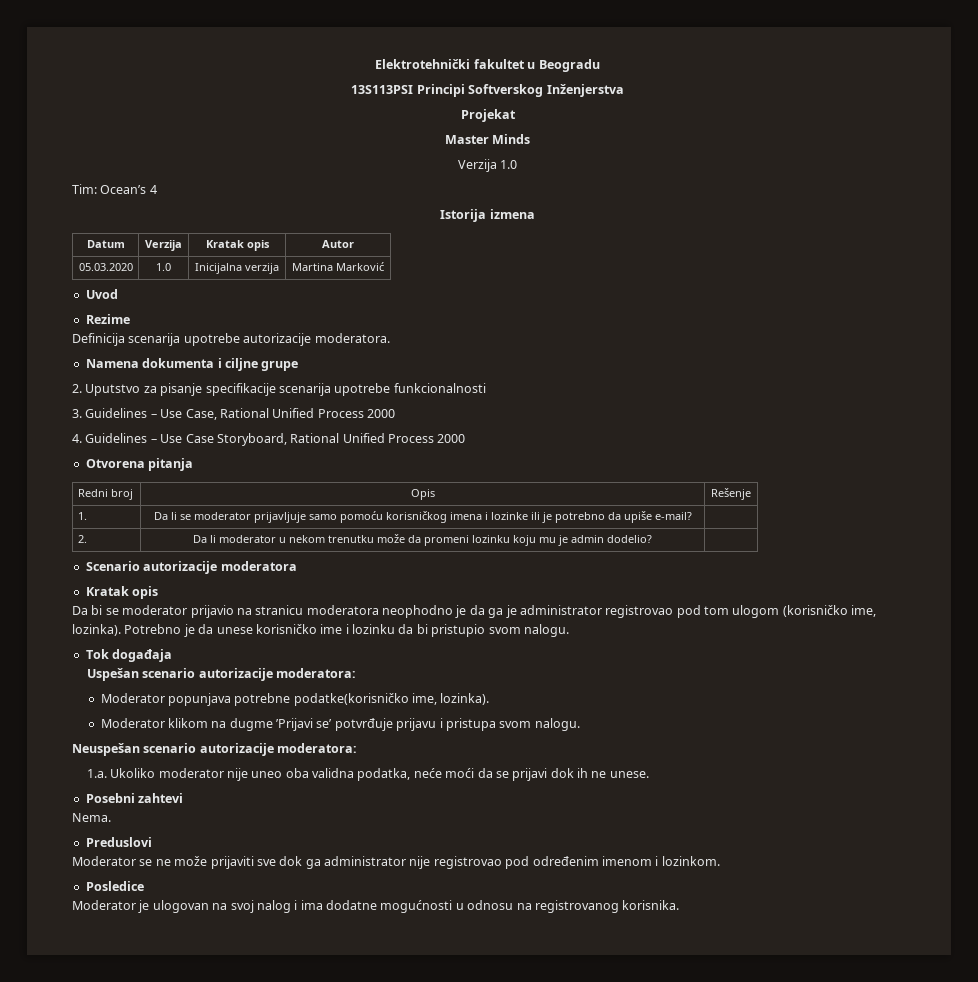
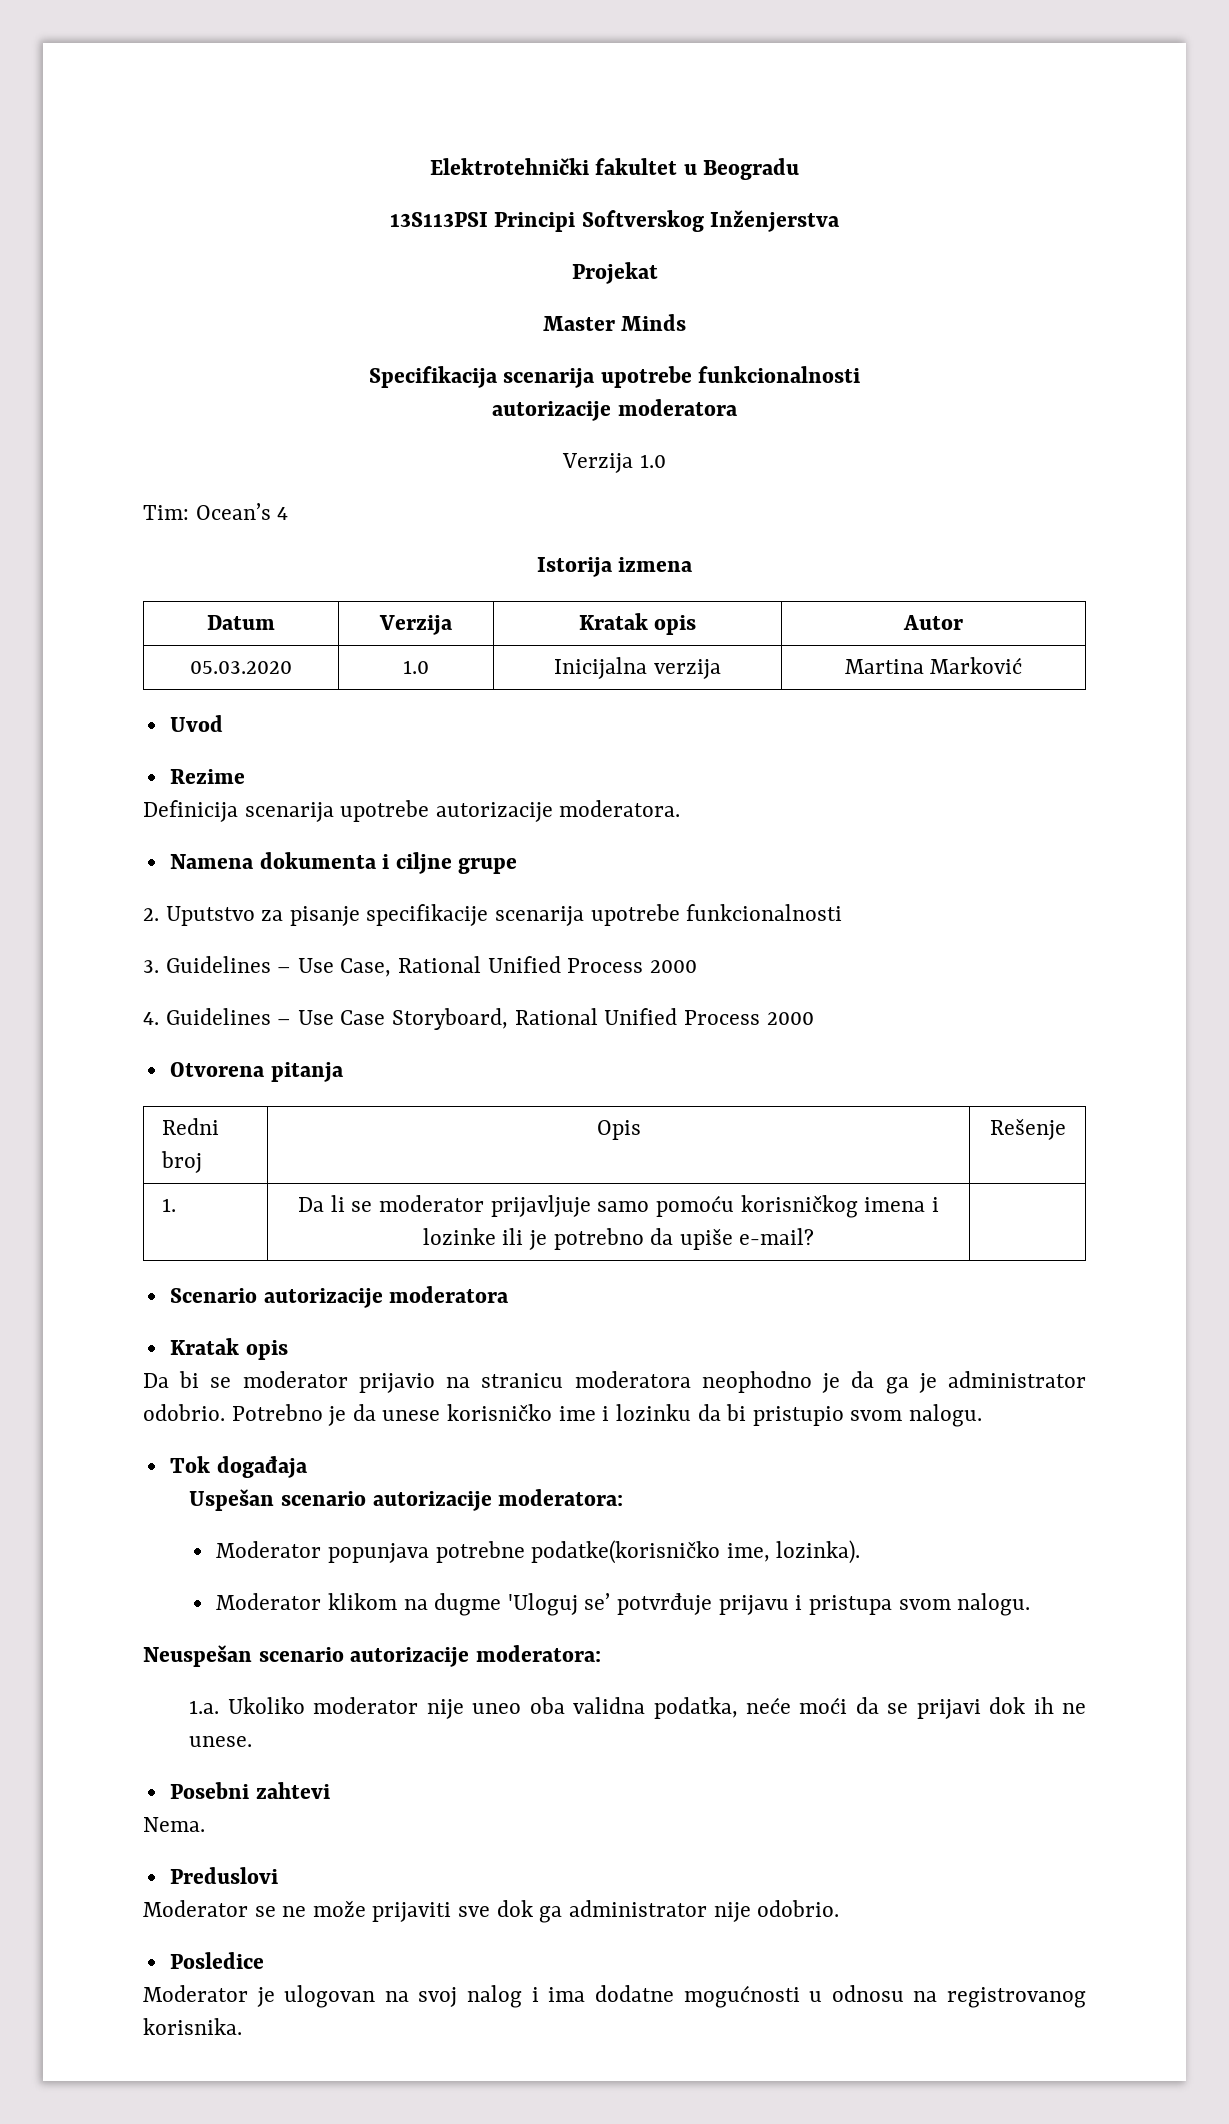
+ Specifikacija scenarija upotrebe funkcionalnosti
+ autorizacije moderatora
- 2. | Da li moderator u nekom trenutku može da promeni lozinku koju mu je admin dodelio? |
- Da bi se moderator prijavio na stranicu moderatora neophodno je da ga je administrator registrovao pod tom ulogom (korisničko ime, lozinka).
+ Da bi se moderator prijavio na stranicu moderatora neophodno je da ga je administrator odobrio.
- Moderator klikom na dugme ’Prijavi se’ potvrđuje prijavu i pristupa svom nalogu.
+ Moderator klikom na dugme 'Uloguj se’ potvrđuje prijavu i pristupa svom nalogu.
- Moderator se ne može prijaviti sve dok ga administrator nije registrovao pod određenim imenom i lozinkom.
+ Moderator se ne može prijaviti sve dok ga administrator nije odobrio.

